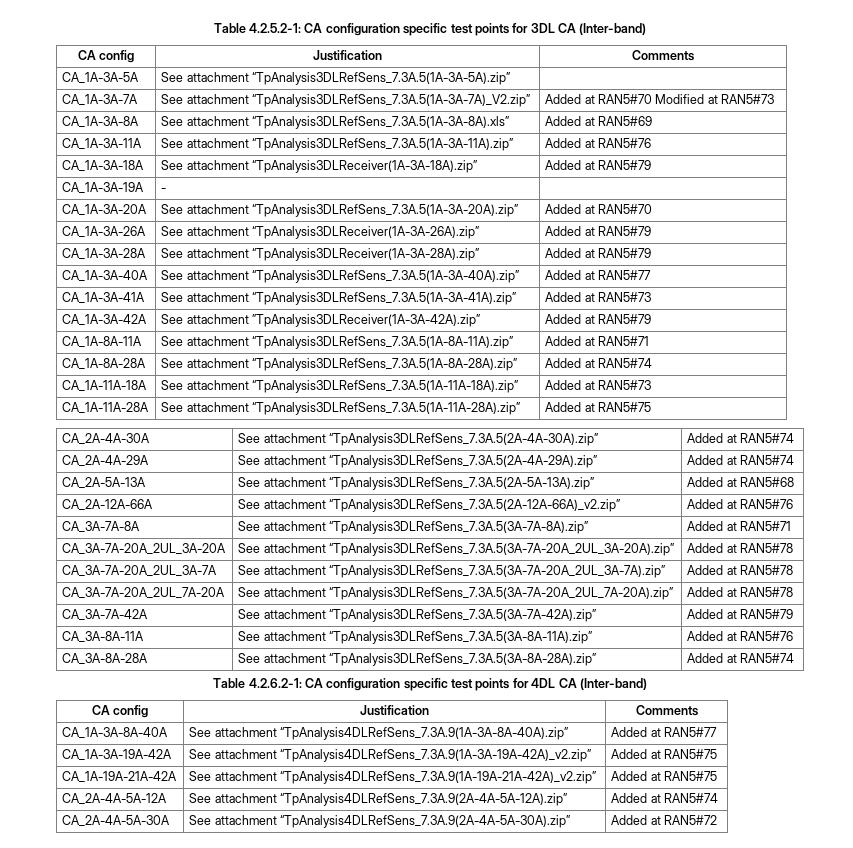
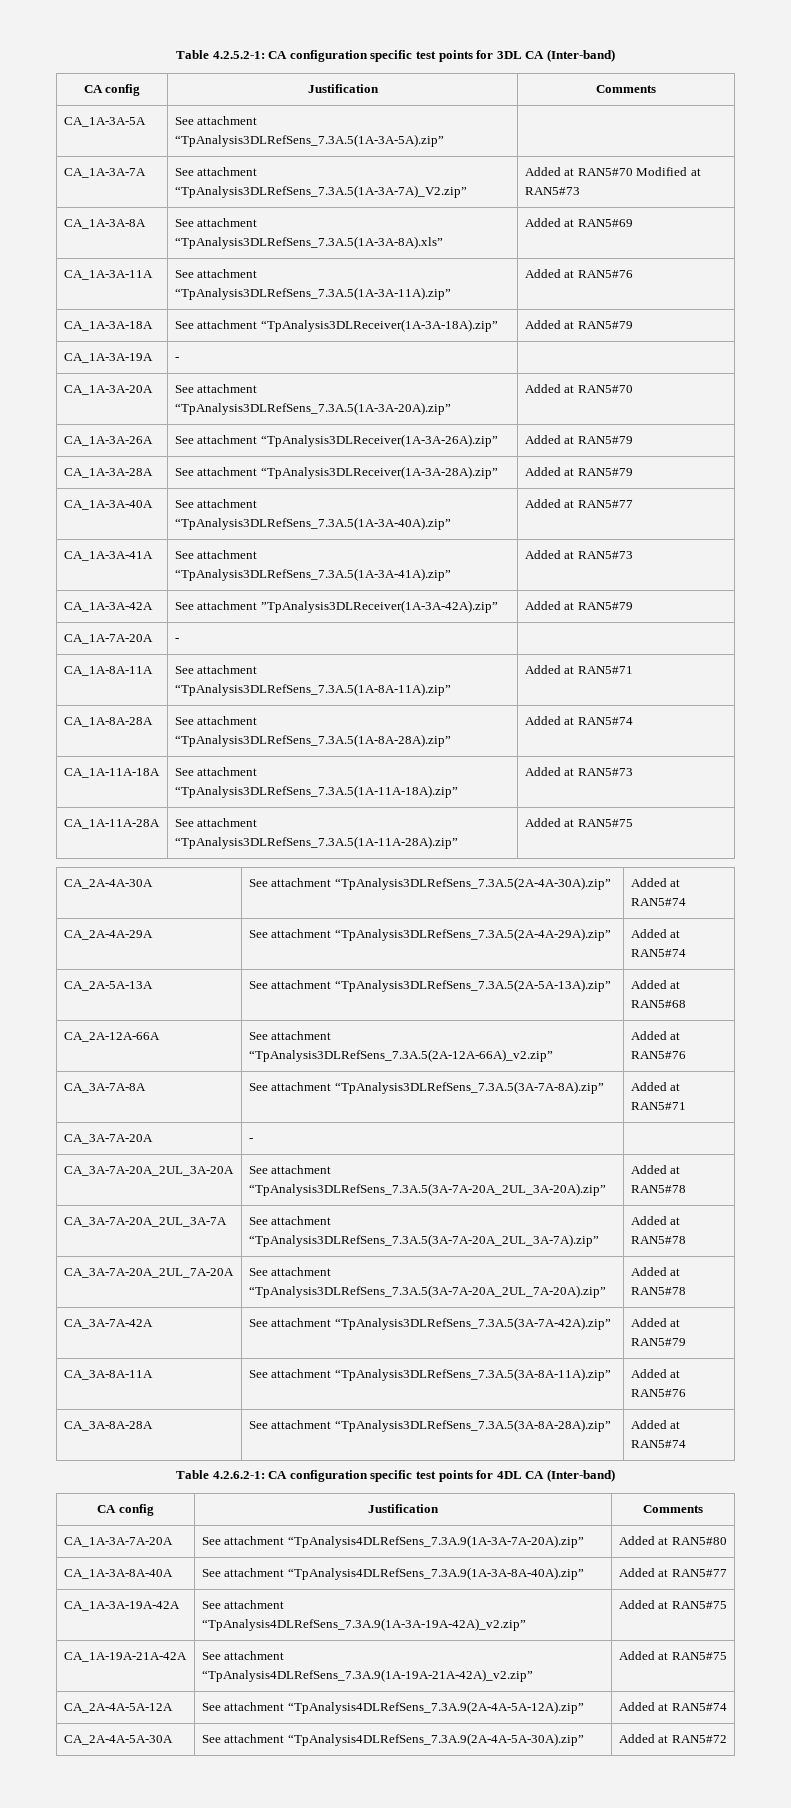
+ CA_1A-7A-20A | - |
+ CA_3A-7A-20A | - |
+ CA_1A-3A-7A-20A | See attachment “TpAnalysis4DLRefSens_7.3A.9(1A-3A-7A-20A).zip” | Added at RAN5#80

